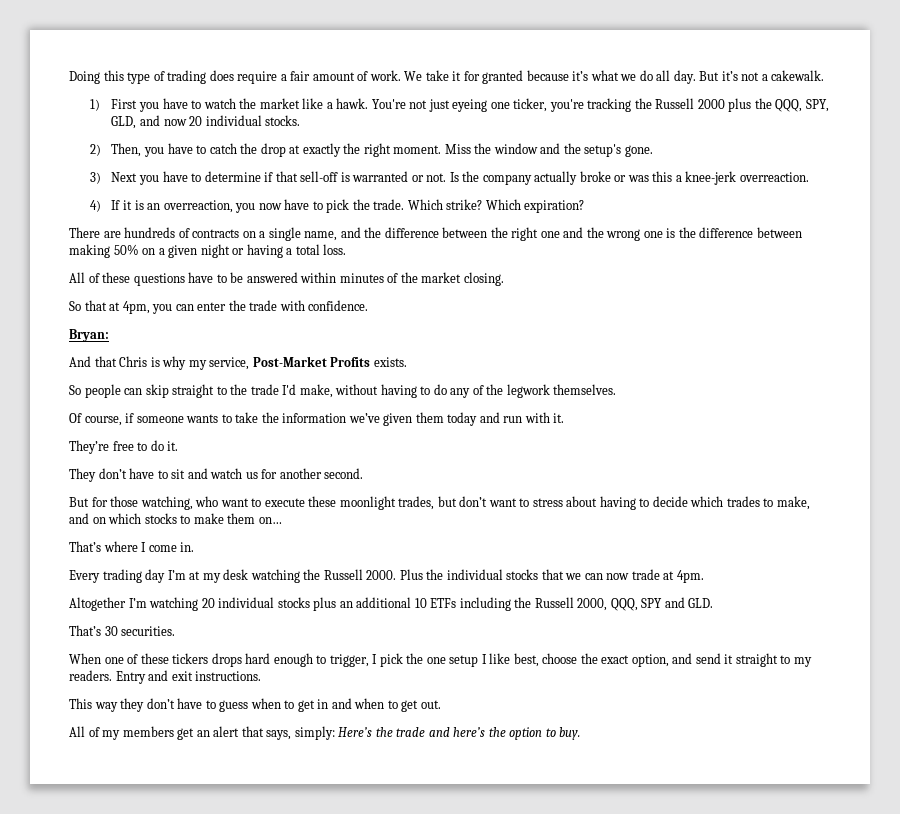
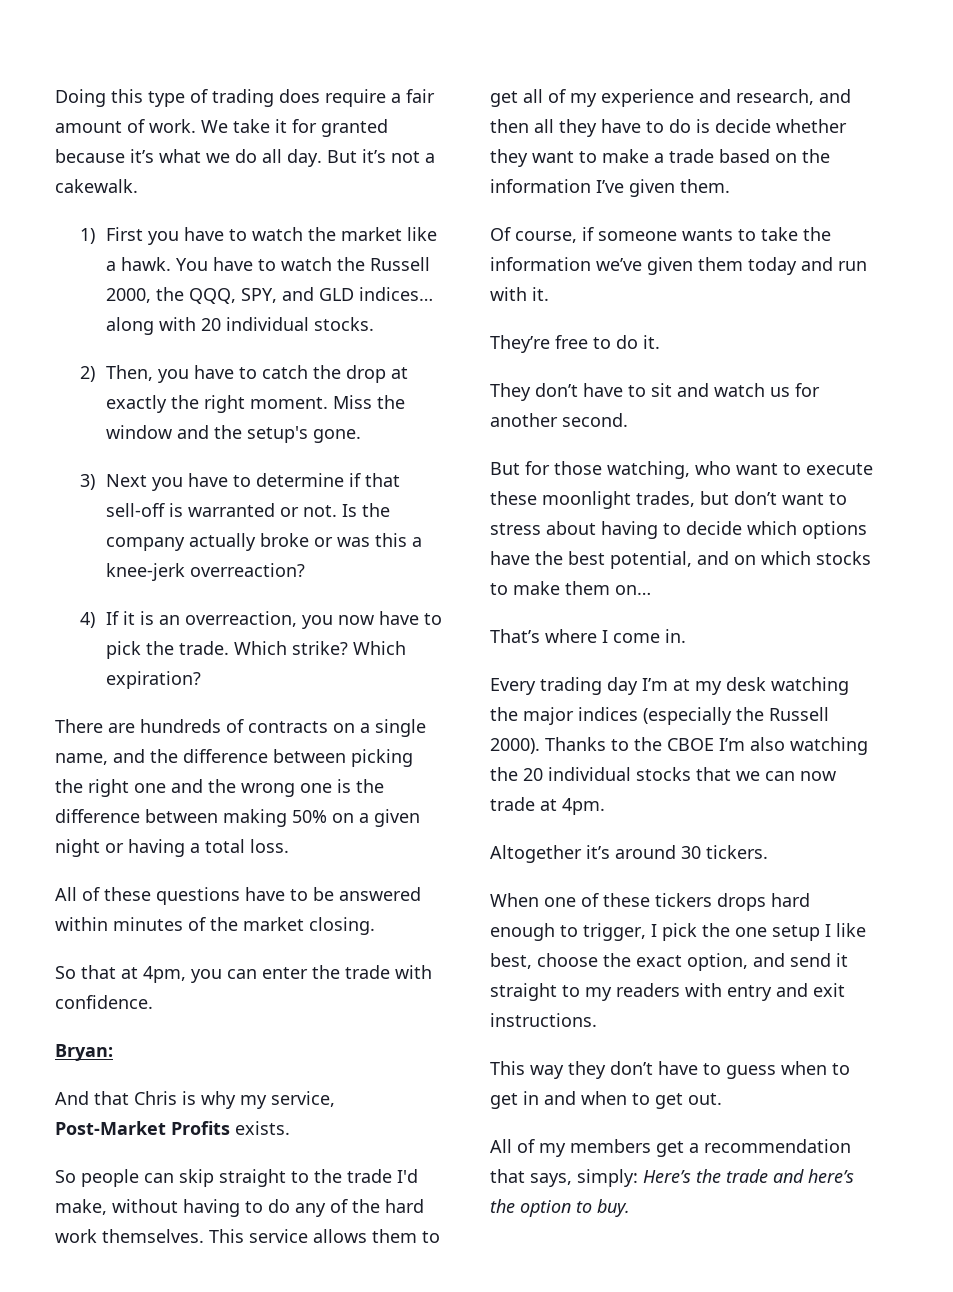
- You're not just eyeing one ticker, you're tracking the Russell 2000 plus the QQQ, SPY, GLD, and now 20 individual stocks.
+ You have to watch the Russell 2000, the QQQ, SPY, and GLD indices… along with 20 individual stocks.
- Is the company actually broke or was this a knee-jerk overreaction.
+ Is the company actually broke or was this a knee-jerk overreaction?
- There are hundreds of contracts on a single name, and the difference between the right one and the wrong one is the difference between making 50% on a given night or having a total loss.
+ There are hundreds of contracts on a single name, and the difference between picking the right one and the wrong one is the difference between making 50% on a given night or having a total loss.
- So people can skip straight to the trade I'd make, without having to do any of the legwork themselves.
+ So people can skip straight to the trade I'd make, without having to do any of the hard work themselves. This service allows them to get all of my experience and research, and then all they have to do is decide whether they want to make a trade based on the information I’ve given them.
- But for those watching, who want to execute these moonlight trades, but don’t want to stress about having to decide which trades to make, and on which stocks to make them on…
+ But for those watching, who want to execute these moonlight trades, but don’t want to stress about having to decide which options have the best potential, and on which stocks to make them on…
- Every trading day I’m at my desk watching the Russell 2000. Plus the individual stocks that we can now trade at 4pm.
+ Every trading day I’m at my desk watching the major indices (especially the Russell 2000). Thanks to the CBOE I’m also watching the 20 individual stocks that we can now trade at 4pm.
- Altogether I’m watching 20 individual stocks plus an additional 10 ETFs including the Russell 2000, QQQ, SPY and GLD.
- That’s 30 securities.
+ Altogether it’s around 30 tickers.
- When one of these tickers drops hard enough to trigger, I pick the one setup I like best, choose the exact option, and send it straight to my readers. Entry and exit instructions.
+ When one of these tickers drops hard enough to trigger, I pick the one setup I like best, choose the exact option, and send it straight to my readers with entry and exit instructions.
- All of my members get an alert that says, simply: Here’s the trade and here’s the option to buy.
+ All of my members get a recommendation that says, simply: Here’s the trade and here’s the option to buy.

